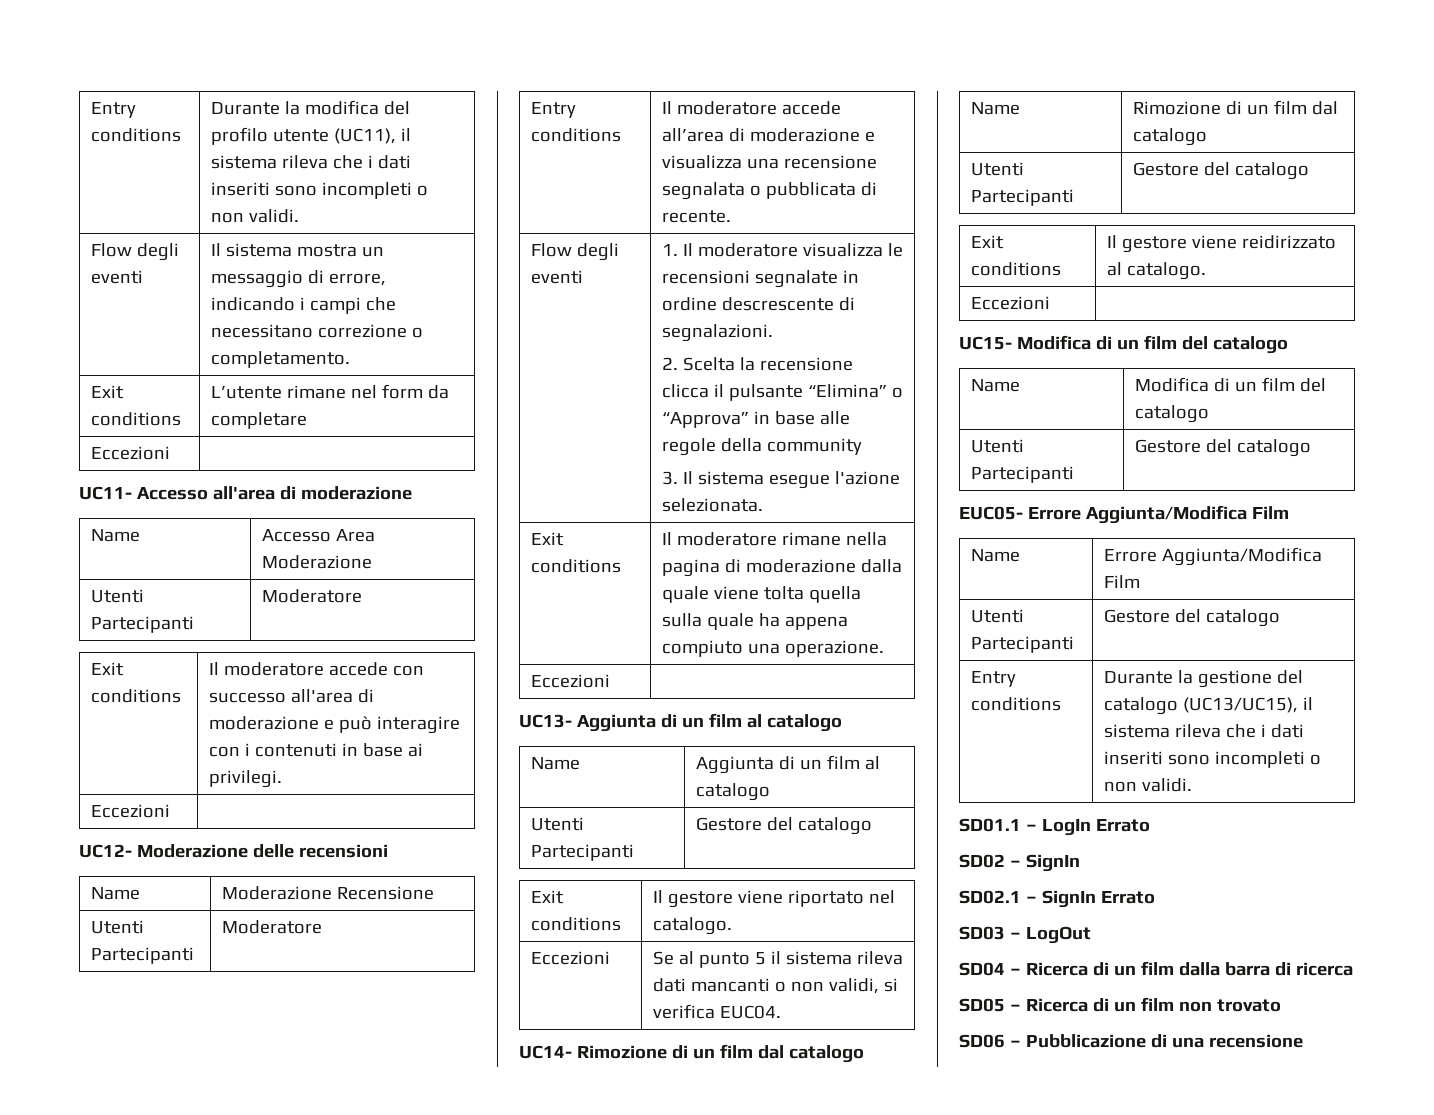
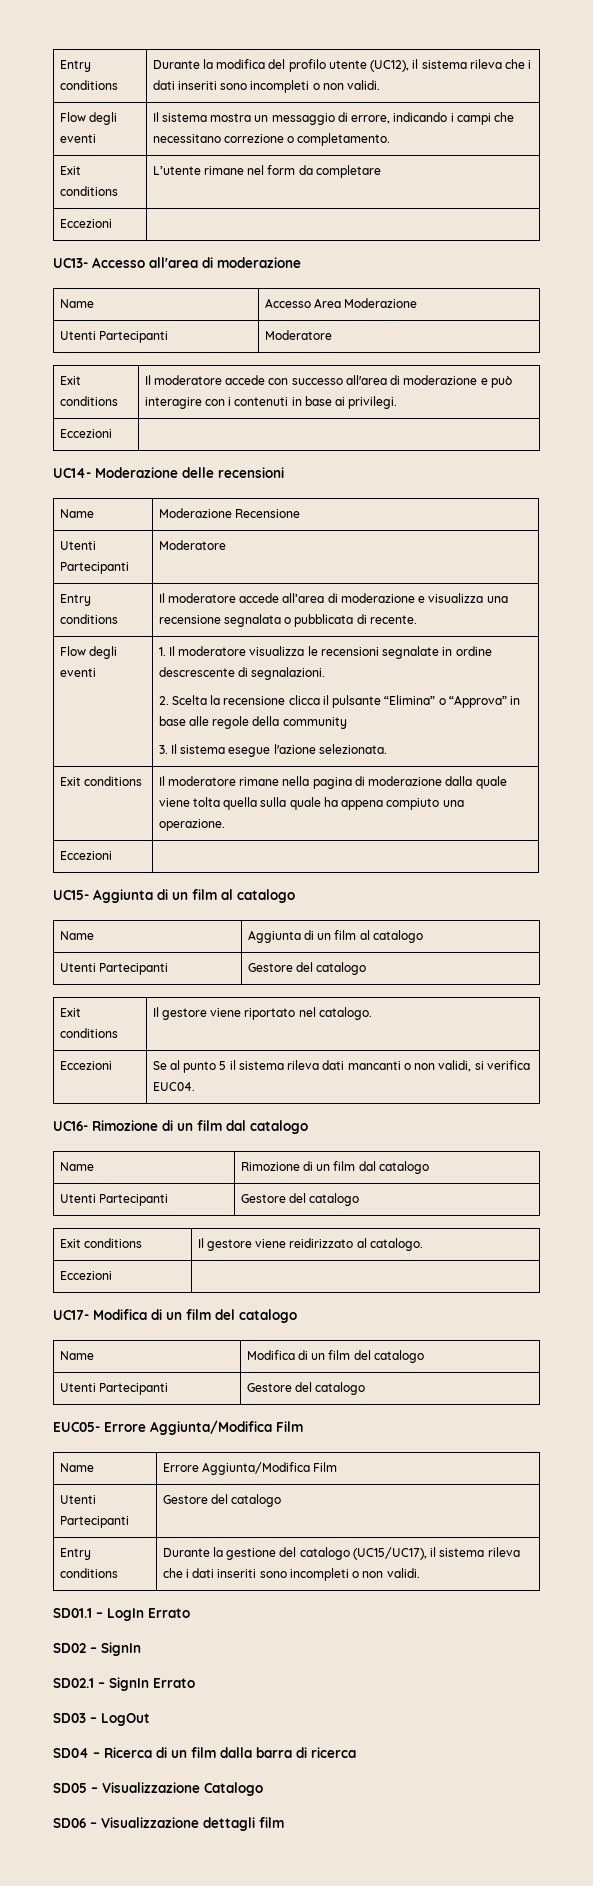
- Entry conditions | Durante la modifica del profilo utente (UC11), il sistema rileva che i dati inseriti sono incompleti o non validi.
+ Entry conditions | Durante la modifica del profilo utente (UC12), il sistema rileva che i dati inseriti sono incompleti o non validi.
- UC11- Accesso all'area di moderazione
+ UC13- Accesso all'area di moderazione
- UC12- Moderazione delle recensioni
+ UC14- Moderazione delle recensioni
- UC13- Aggiunta di un film al catalogo
+ UC15- Aggiunta di un film al catalogo
- UC14- Rimozione di un film dal catalogo
+ UC16- Rimozione di un film dal catalogo
- UC15- Modifica di un film del catalogo
+ UC17- Modifica di un film del catalogo
- Entry conditions | Durante la gestione del catalogo (UC13/UC15), il sistema rileva che i dati inseriti sono incompleti o non validi.
+ Entry conditions | Durante la gestione del catalogo (UC15/UC17), il sistema rileva che i dati inseriti sono incompleti o non validi.
- SD05 – Ricerca di un film non trovato
- SD06 – Pubblicazione di una recensione
+ SD05 – Visualizzazione Catalogo
+ SD06 – Visualizzazione dettagli film

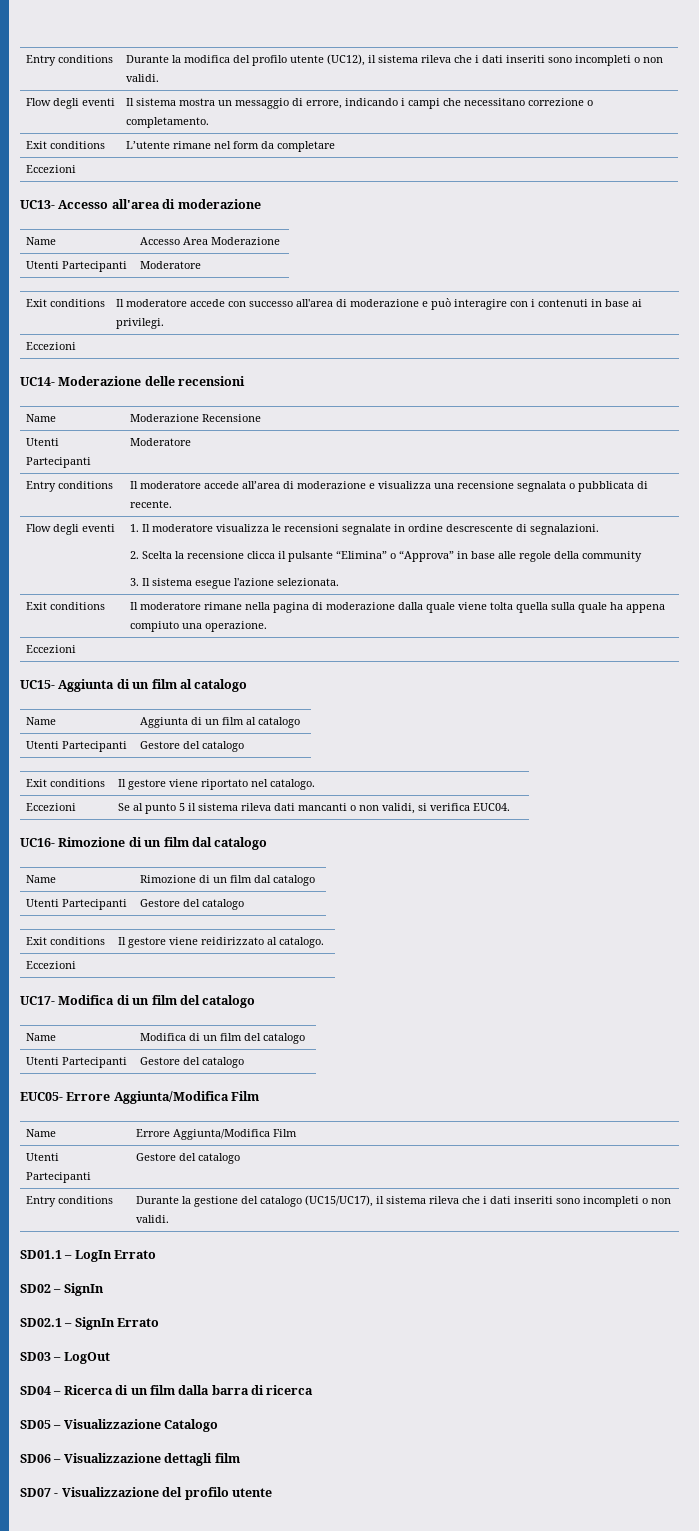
+ SD07 - Visualizzazione del profilo utente

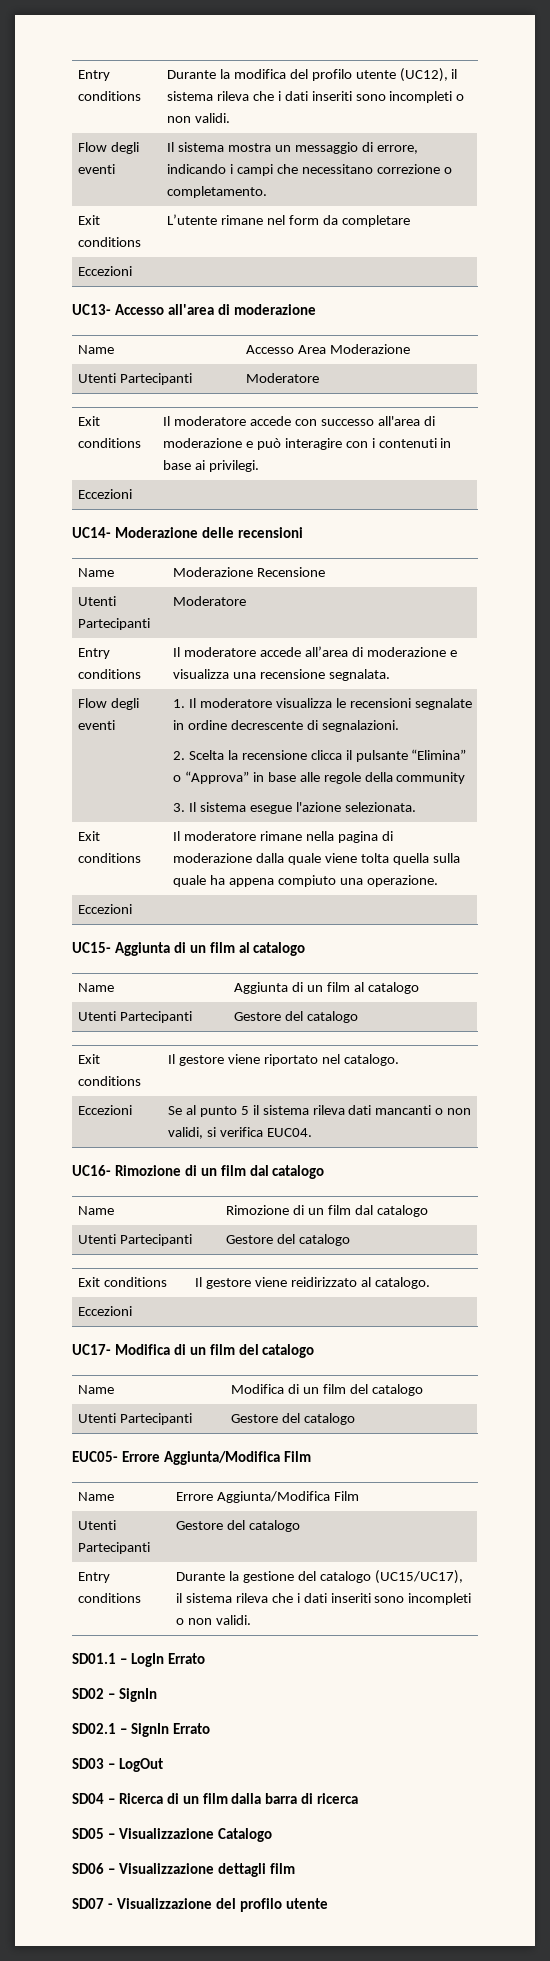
- Entry conditions | Il moderatore accede all’area di moderazione e visualizza una recensione segnalata o pubblicata di recente.
+ Entry conditions | Il moderatore accede all’area di moderazione e visualizza una recensione segnalata.
- Flow degli eventi | 1. Il moderatore visualizza le recensioni segnalate in ordine descrescente di segnalazioni.
+ Flow degli eventi | 1. Il moderatore visualizza le recensioni segnalate in ordine decrescente di segnalazioni.

